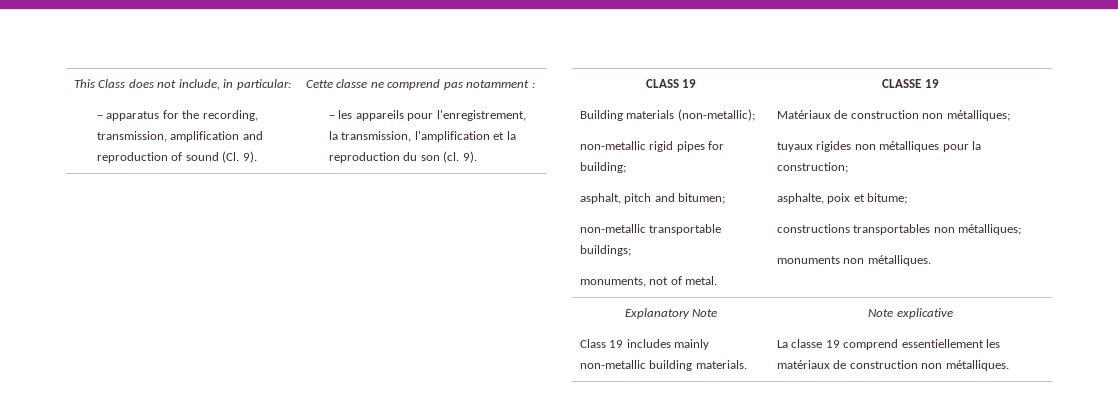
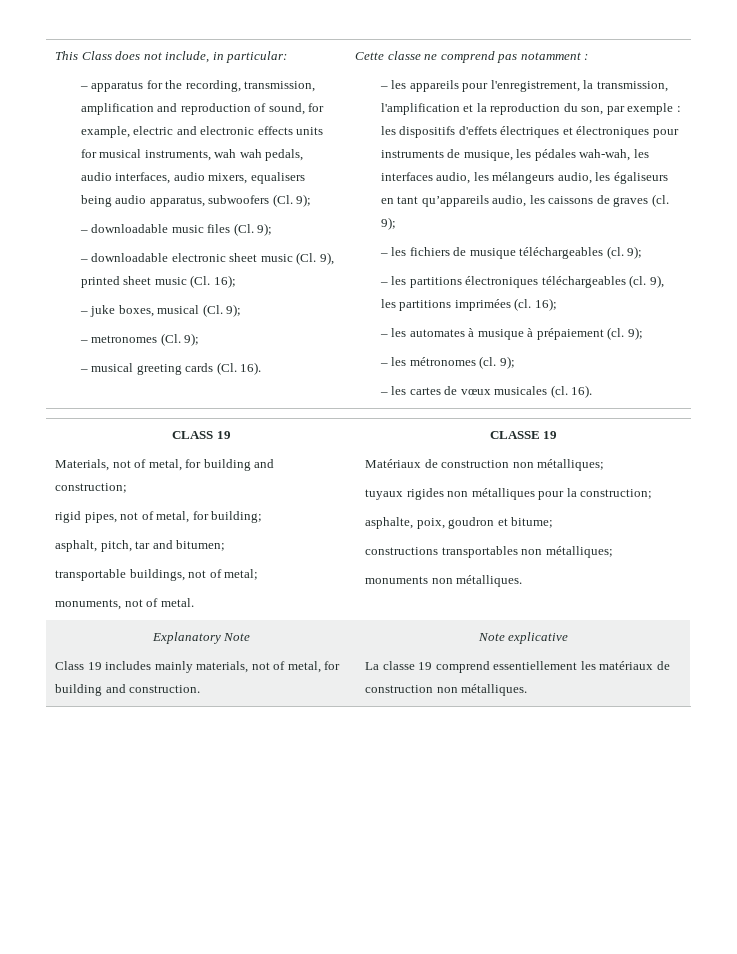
- – apparatus for the recording, transmission, amplification and reproduction of sound (Cl. 9).
+ – apparatus for the recording, transmission, amplification and reproduction of sound, for example, electric and electronic effects units for musical instruments, wah wah pedals, audio interfaces, audio mixers, equalisers being audio apparatus, subwoofers (Cl. 9);
+ – downloadable music files (Cl. 9);
+ – downloadable electronic sheet music (Cl. 9), printed sheet music (Cl. 16);
+ – juke boxes, musical (Cl. 9);
+ – metronomes (Cl. 9);
+ – musical greeting cards (Cl. 16).
- – les appareils pour l'enregistrement, la transmission, l'amplification et la reproduction du son (cl. 9).
+ – les appareils pour l'enregistrement, la transmission, l'amplification et la reproduction du son, par exemple : les dispositifs d'effets électriques et électroniques pour instruments de musique, les pédales wah-wah, les interfaces audio, les mélangeurs audio, les égaliseurs en tant qu’appareils audio, les caissons de graves (cl. 9);
+ – les fichiers de musique téléchargeables (cl. 9);
+ – les partitions électroniques téléchargeables (cl. 9), les partitions imprimées (cl. 16);
+ – les automates à musique à prépaiement (cl. 9);
+ – les métronomes (cl. 9);
+ – les cartes de vœux musicales (cl. 16).
  CLASS 19
- Building materials (non-metallic);
- non-metallic rigid pipes for building;
+ Materials, not of metal, for building and construction;
+ rigid pipes, not of metal, for building;
- asphalt, pitch and bitumen;
+ asphalt, pitch, tar and bitumen;
- non-metallic transportable buildings;
+ transportable buildings, not of metal;
- asphalte, poix et bitume;
+ asphalte, poix, goudron et bitume;
  Explanatory Note
- Class 19 includes mainly non-metallic building materials. | Note explicative
+ Class 19 includes mainly materials, not of metal, for building and construction. | Note explicative

